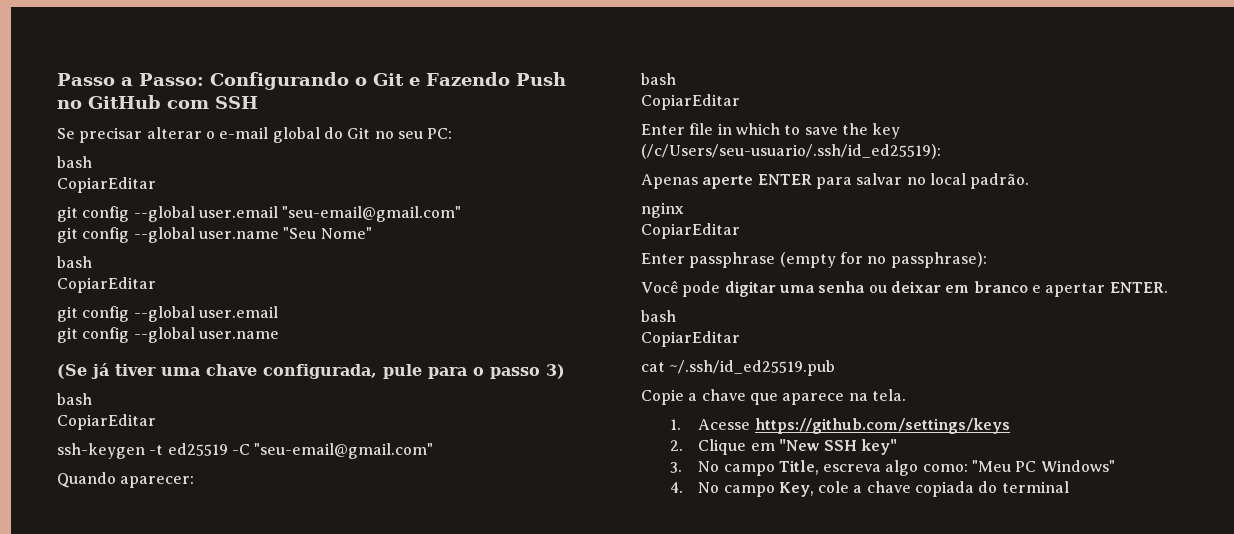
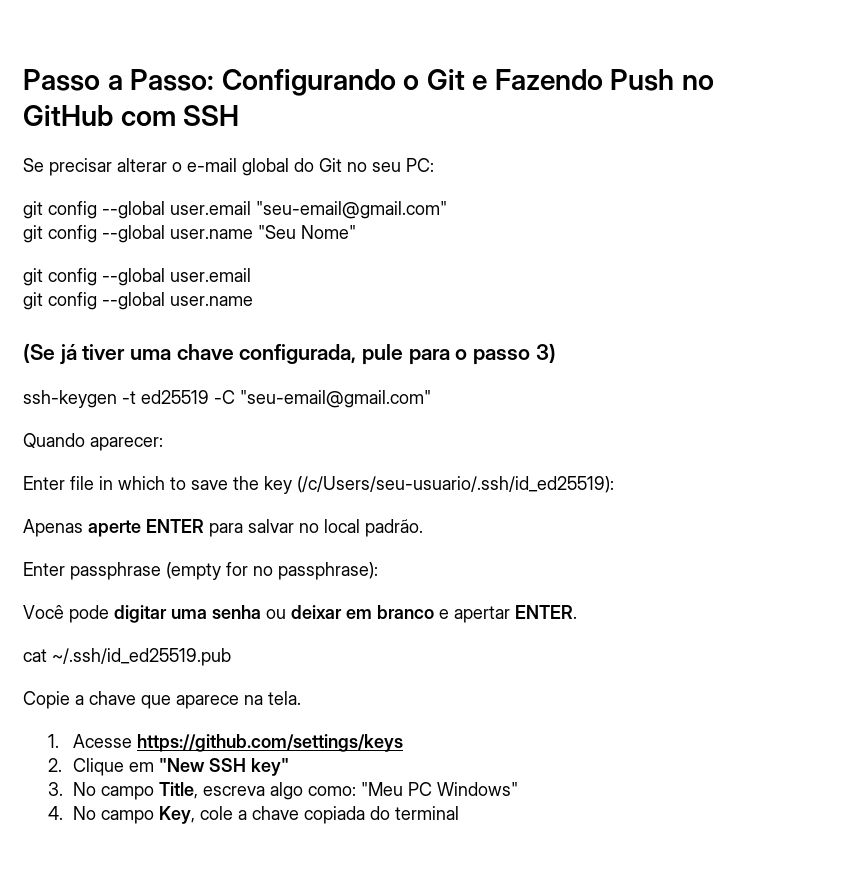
  Se precisar alterar o e-mail global do Git no seu PC:
- bash
- CopiarEditar
  git config --global user.name "Seu Nome"
- bash
- CopiarEditar
  (Se já tiver uma chave configurada, pule para o passo 3)
- bash
- CopiarEditar
  Quando aparecer:
- bash
- CopiarEditar
- nginx
- CopiarEditar
  Você pode digitar uma senha ou deixar em branco e apertar ENTER.
- bash
- CopiarEditar

